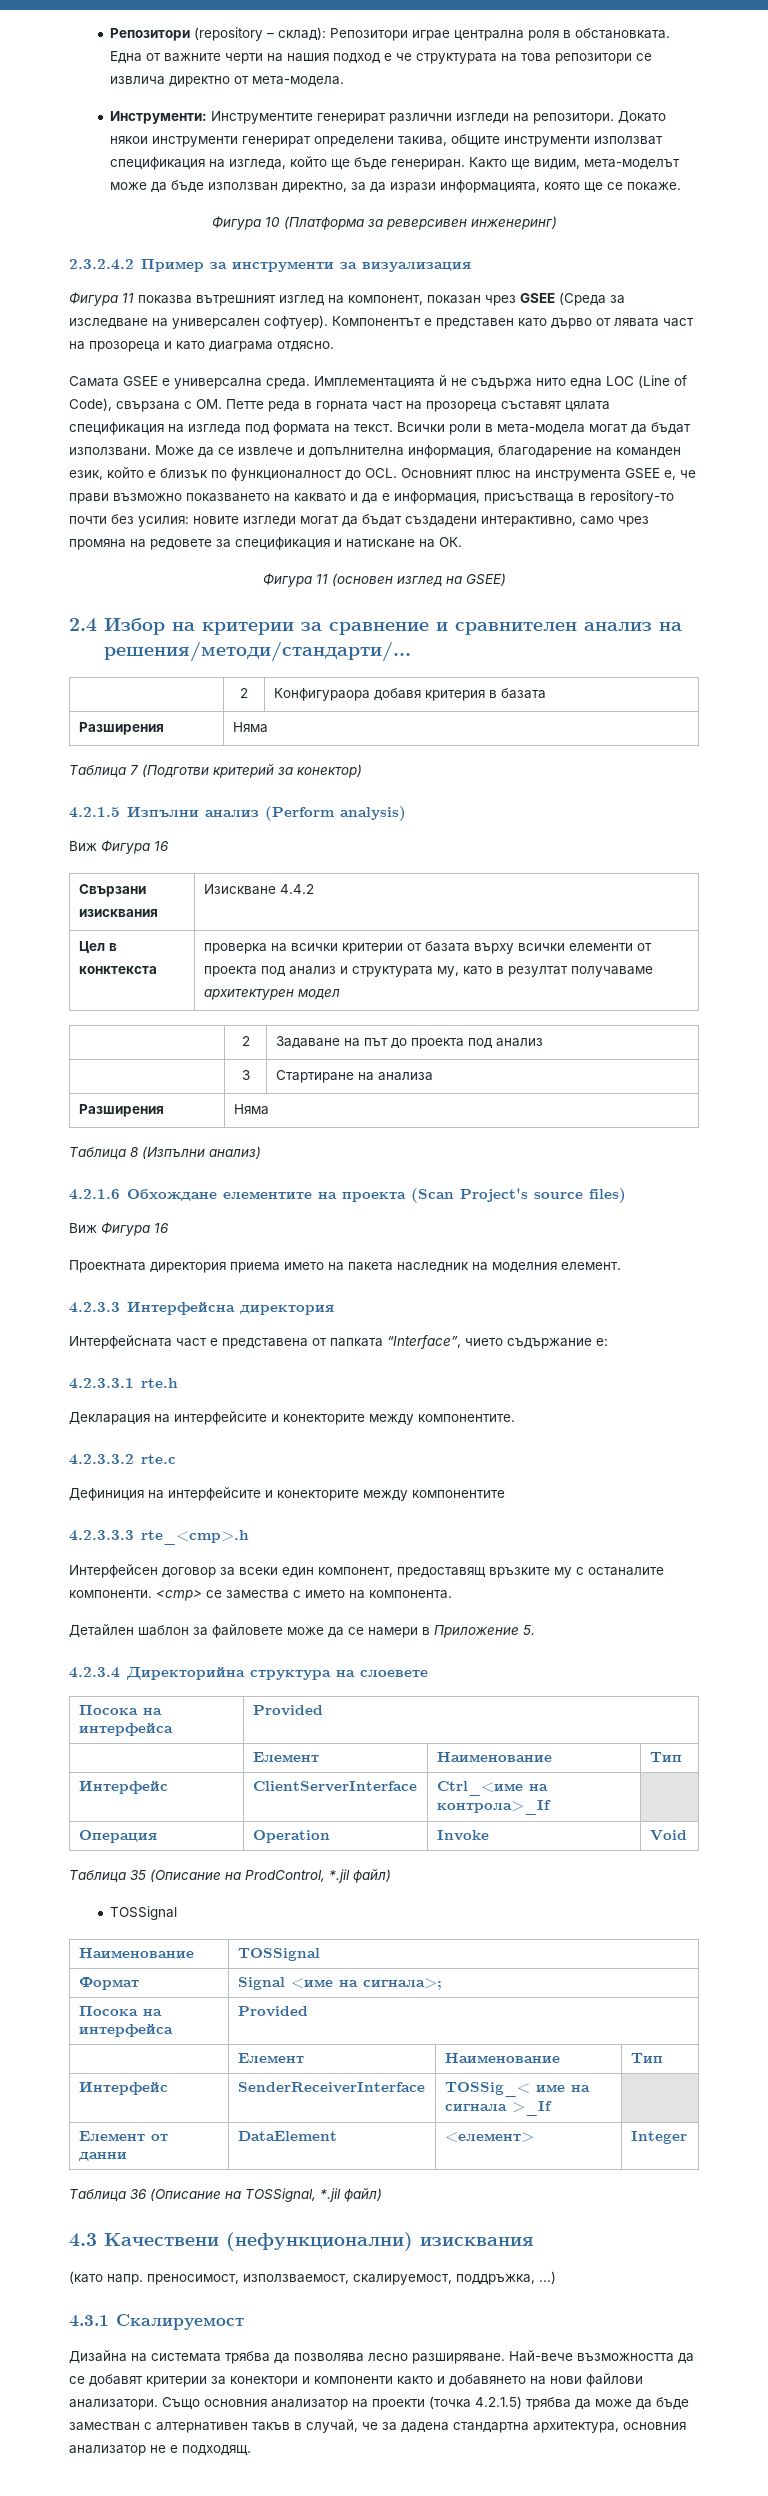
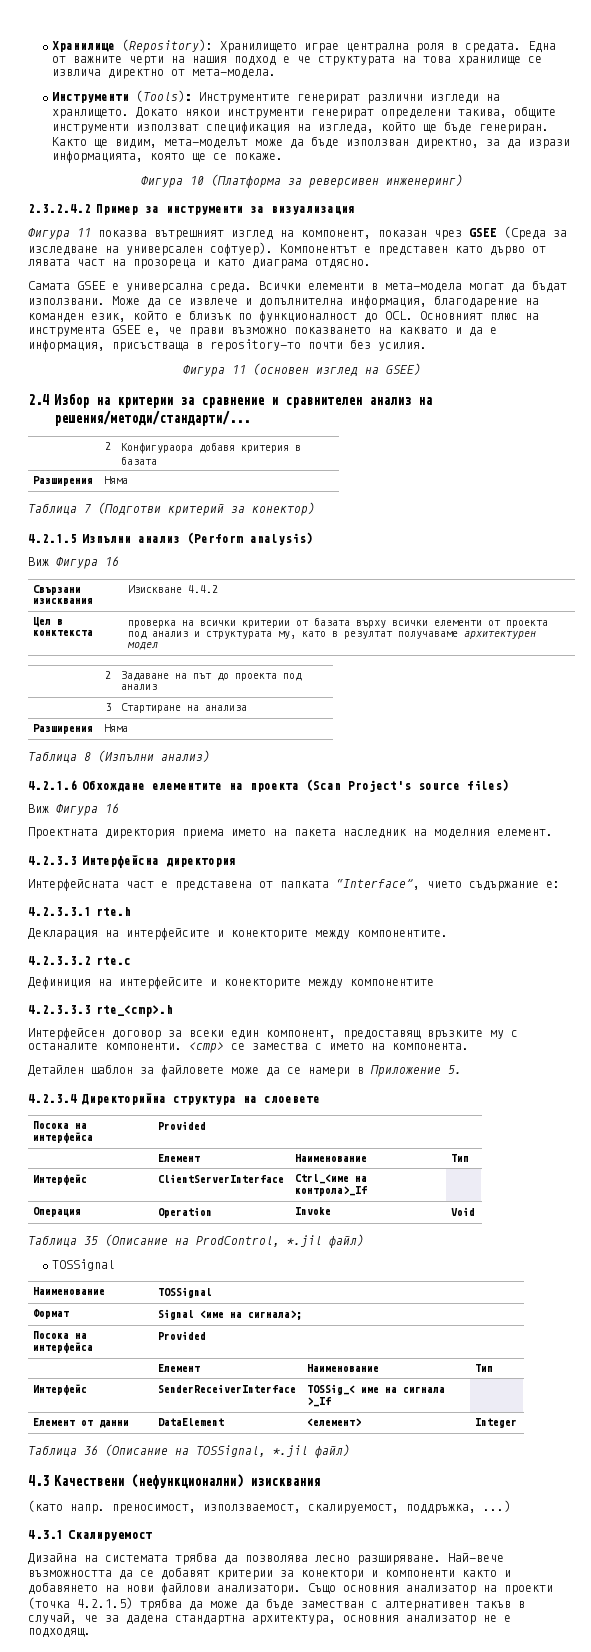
- Репозитори (repository – склад): Репозитори играе централна роля в обстановката.
+ Хранилище (Repository): Хранилището играе централна роля в средата.
- Една от важните черти на нашия подход е че структурата на това репозитори се извлича директно от мета-модела.
+ Една от важните черти на нашия подход е че структурата на това хранилище се извлича директно от мета-модела.
- Инструменти: Инструментите генерират различни изгледи на репозитори.
+ Инструменти (Tools): Инструментите генерират различни изгледи на хранлището.
- Имплементацията й не съдържа нито една LOC (Line of Code), свързанa с ОМ. Петте реда в горната част на прозореца съставят цялата спецификация на изгледа под формата на текст. Всички роли в мета-модела могат да бъдат използвани.
+ Всички елементи в мета-модела могат да бъдат използвани.
- Може да се извлече и допълнителна информация, благодарение на команден език, който е близък по функционалност до OCL. Основният плюс на инструмента GSEE е, че прави възможно показването на каквато и да е информация, присъстваща в repository-то почти без усилия: новите изгледи могат да бъдат създадени интерактивно, само чрез промяна на редовете за спецификация и натискане на ОК.
+ Може да се извлече и допълнителна информация, благодарение на команден език, който е близък по функционалност до OCL. Основният плюс на инструмента GSEE е, че прави възможно показването на каквато и да е информация, присъстваща в repository-то почти без усилия.

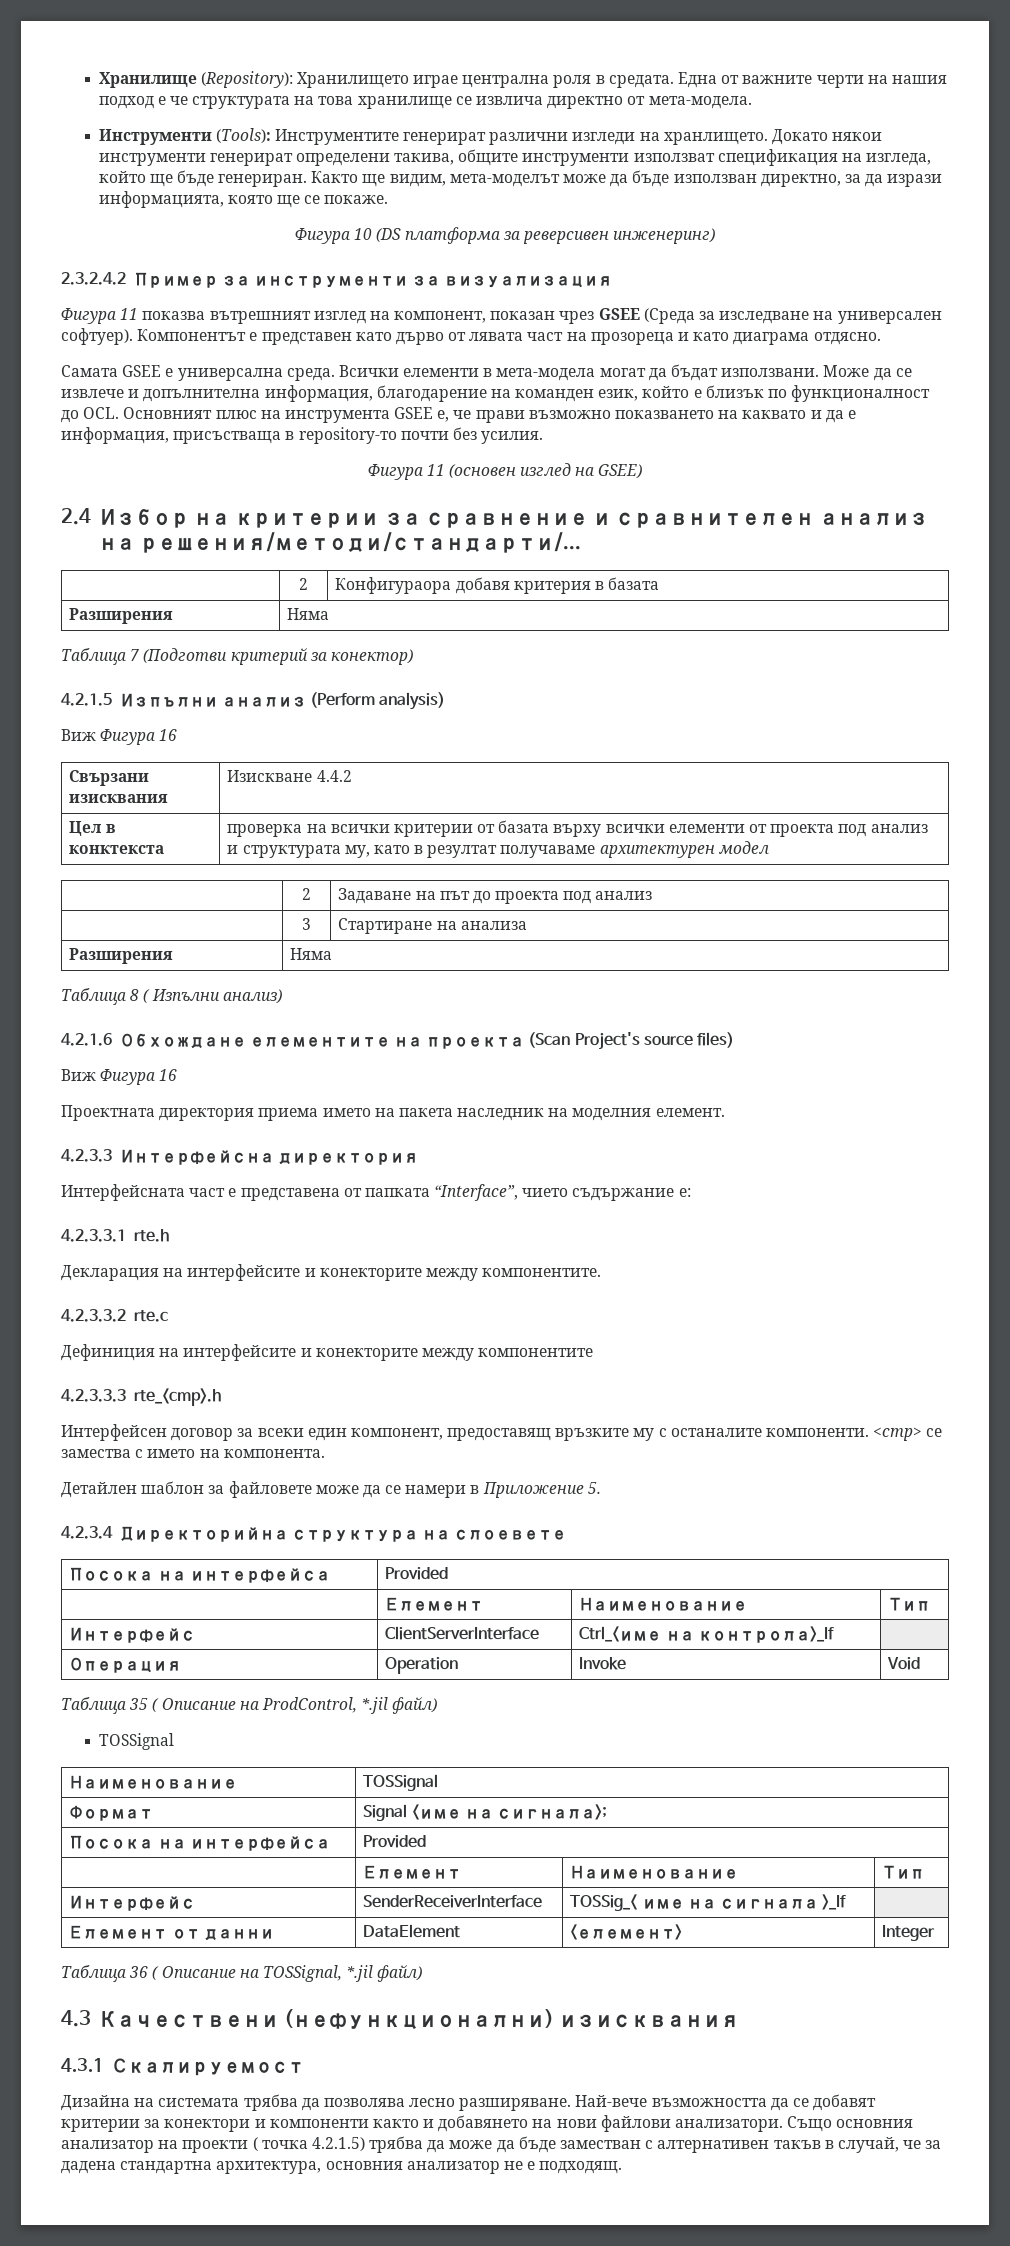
- Фигура 10 (Платформа за реверсивен инженеринг)
+ Фигура 10 (DS платформа за реверсивен инженеринг)
- Таблица 8 (Изпълни анализ)
+ Таблица 8 ( Изпълни анализ)
- Таблица 35 (Описание на ProdControl, *.jil файл)
+ Таблица 35 ( Описание на ProdControl, *.jil файл)
- Таблица 36 (Описание на TOSSignal, *.jil файл)
+ Таблица 36 ( Описание на TOSSignal, *.jil файл)
- (като напр. преносимост, използваемост, скалируемост, поддръжка, ...)
- Също основния анализатор на проекти (точка 4.2.1.5) трябва да може да бъде заместван с алтернативен такъв в случай, че за дадена стандартна архитектура, основния анализатор не е подходящ.
+ Също основния анализатор на проекти ( точка 4.2.1.5) трябва да може да бъде заместван с алтернативен такъв в случай, че за дадена стандартна архитектура, основния анализатор не е подходящ.

